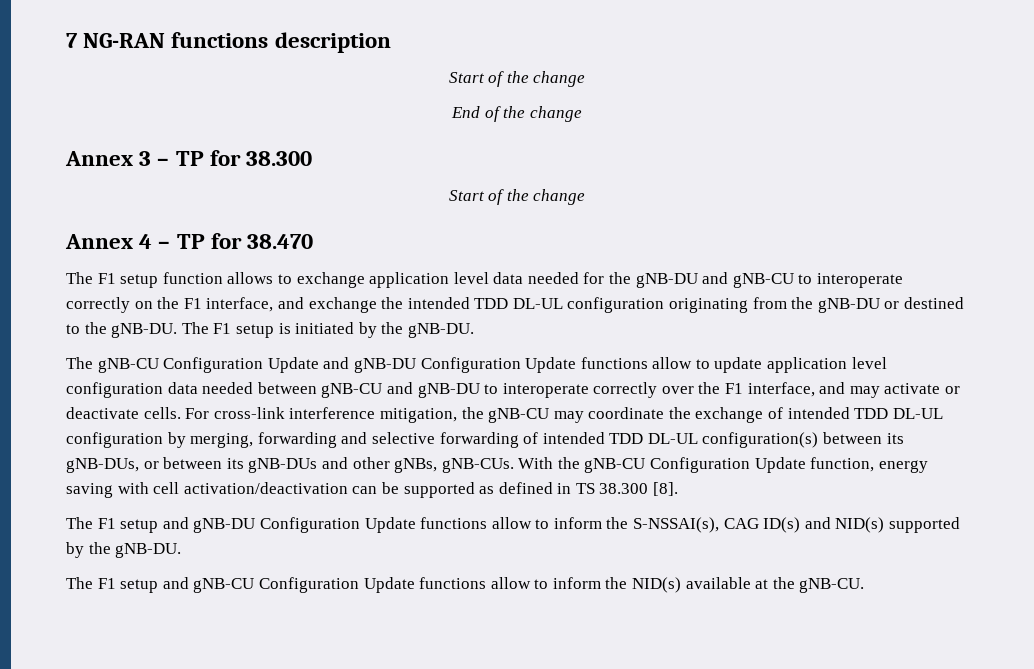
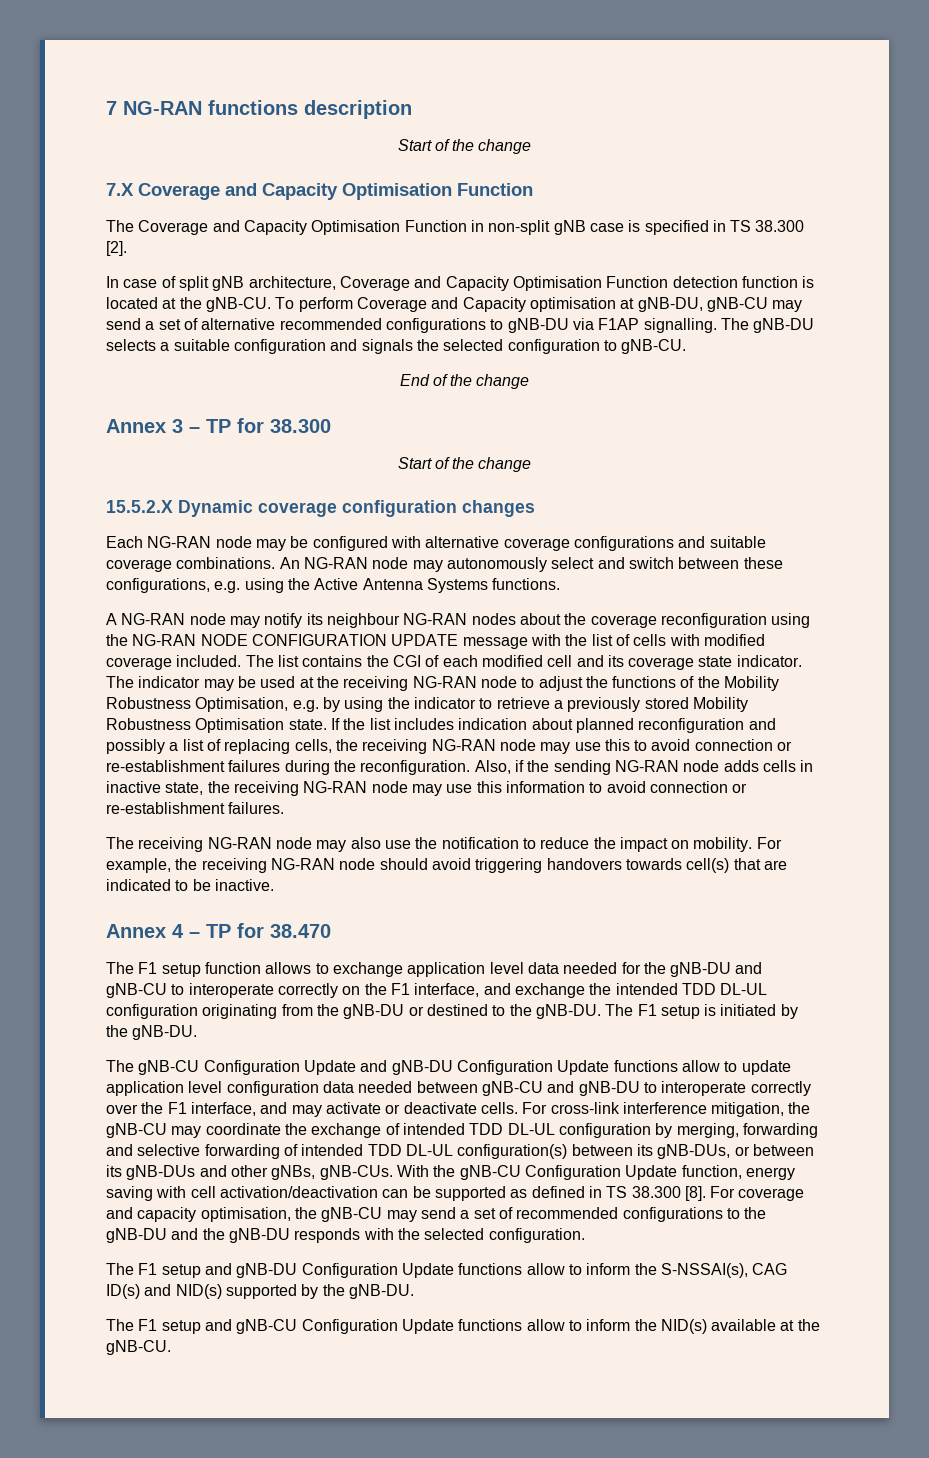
+ 7.X Coverage and Capacity Optimisation Function
+ The Coverage and Capacity Optimisation Function in non-split gNB case is specified in TS 38.300 [2].
+ In case of split gNB architecture, Coverage and Capacity Optimisation Function detection function is located at the gNB-CU. To perform Coverage and Capacity optimisation at gNB-DU, gNB-CU may send a set of alternative recommended configurations to gNB-DU via F1AP signalling. The gNB-DU selects a suitable configuration and signals the selected configuration to gNB-CU.
+ 15.5.2.X Dynamic coverage configuration changes
+ Each NG-RAN node may be configured with alternative coverage configurations and suitable coverage combinations. An NG-RAN node may autonomously select and switch between these configurations, e.g. using the Active Antenna Systems functions.
+ A NG-RAN node may notify its neighbour NG-RAN nodes about the coverage reconfiguration using the NG-RAN NODE CONFIGURATION UPDATE message with the list of cells with modified coverage included. The list contains the CGI of each modified cell and its coverage state indicator. The indicator may be used at the receiving NG-RAN node to adjust the functions of the Mobility Robustness Optimisation, e.g. by using the indicator to retrieve a previously stored Mobility Robustness Optimisation state. If the list includes indication about planned reconfiguration and possibly a list of replacing cells, the receiving NG-RAN node may use this to avoid connection or re-establishment failures during the reconfiguration. Also, if the sending NG-RAN node adds cells in inactive state, the receiving NG-RAN node may use this information to avoid connection or re-establishment failures.
+ The receiving NG-RAN node may also use the notification to reduce the impact on mobility. For example, the receiving NG-RAN node should avoid triggering handovers towards cell(s) that are indicated to be inactive.
+ For coverage and capacity optimisation, the gNB-CU may send a set of recommended configurations to the gNB-DU and the gNB-DU responds with the selected configuration.

